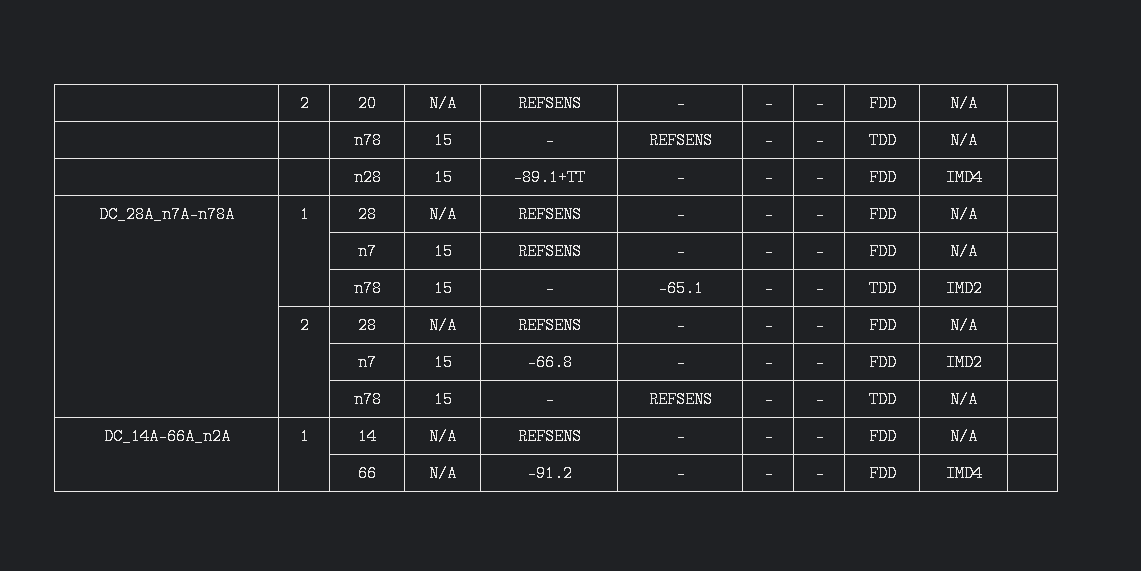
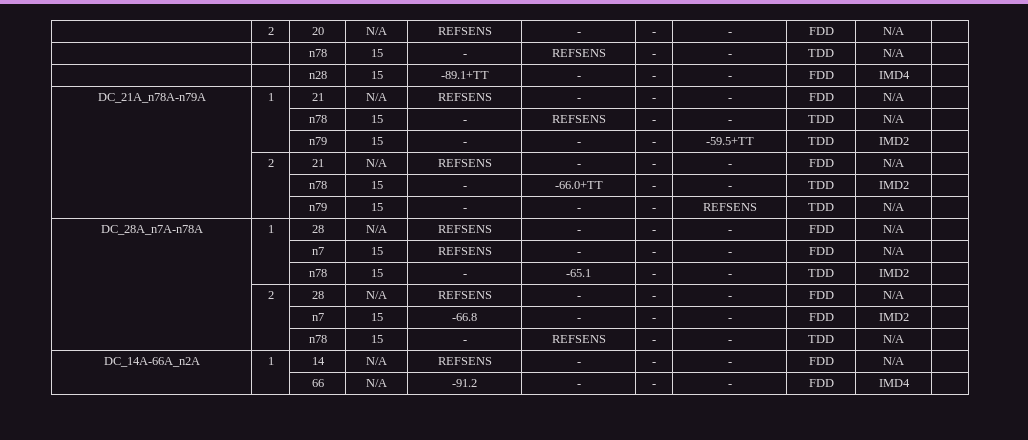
+ DC_21A_n78A-n79A | 1 | 21 | N/A | REFSENS | - | - | - | FDD | N/A |
+ | | n78 | 15 | - | REFSENS | - | - | TDD | N/A |
+ | | n79 | 15 | - | - | - | -59.5+TT | TDD | IMD2 |
+ | 2 | 21 | N/A | REFSENS | - | - | - | FDD | N/A |
+ | | n78 | 15 | - | -66.0+TT | - | - | TDD | IMD2 |
+ | | n79 | 15 | - | - | - | REFSENS | TDD | N/A |

